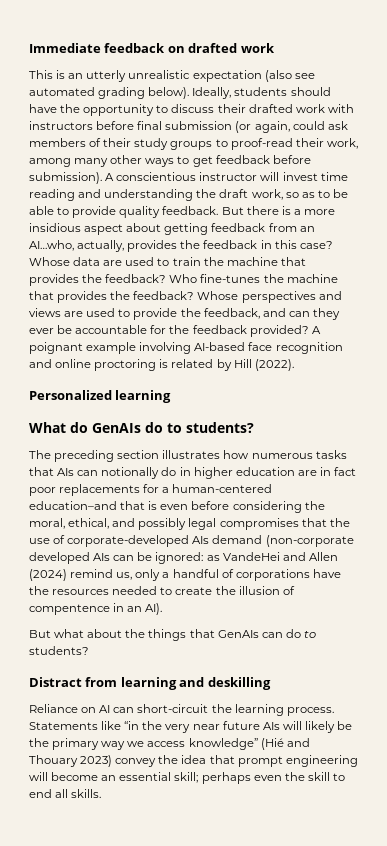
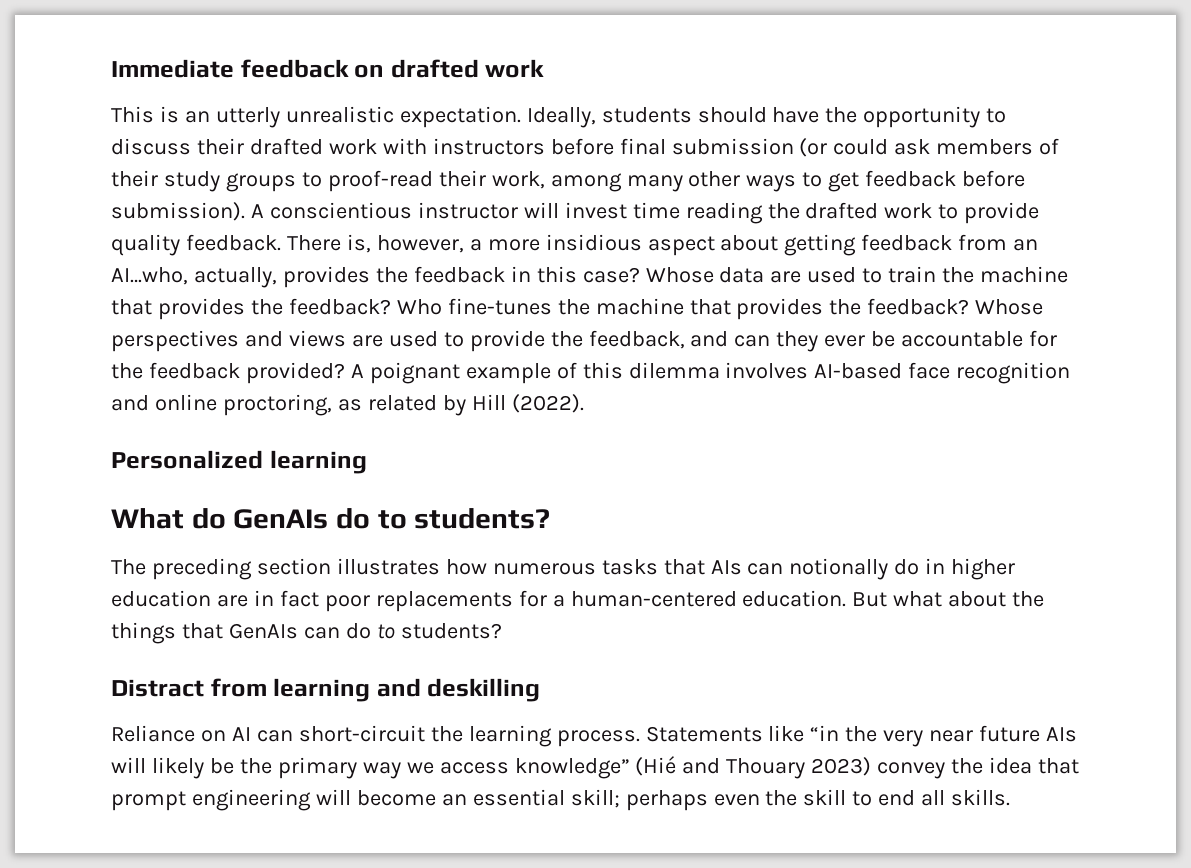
- This is an utterly unrealistic expectation (also see automated grading below).
+ This is an utterly unrealistic expectation.
- Ideally, students should have the opportunity to discuss their drafted work with instructors before final submission (or again, could ask members of their study groups to proof-read their work, among many other ways to get feedback before submission).
+ Ideally, students should have the opportunity to discuss their drafted work with instructors before final submission (or could ask members of their study groups to proof-read their work, among many other ways to get feedback before submission).
- A conscientious instructor will invest time reading and understanding the draft work, so as to be able to provide quality feedback.
+ A conscientious instructor will invest time reading the drafted work to provide quality feedback.
- But there is a more insidious aspect about getting feedback from an AI…who, actually, provides the feedback in this case?
+ There is, however, a more insidious aspect about getting feedback from an AI…who, actually, provides the feedback in this case?
- A poignant example involving AI-based face recognition and online proctoring is related by Hill (2022).
+ A poignant example of this dilemma involves AI-based face recognition and online proctoring, as related by Hill (2022).
- The preceding section illustrates how numerous tasks that AIs can notionally do in higher education are in fact poor replacements for a human-centered education–and that is even before considering the moral, ethical, and possibly legal compromises that the use of corporate-developed AIs demand (non-corporate developed AIs can be ignored: as VandeHei and Allen (2024) remind us, only a handful of corporations have the resources needed to create the illusion of compentence in an AI).
- But what about the things that GenAIs can do to students?
+ The preceding section illustrates how numerous tasks that AIs can notionally do in higher education are in fact poor replacements for a human-centered education. But what about the things that GenAIs can do to students?

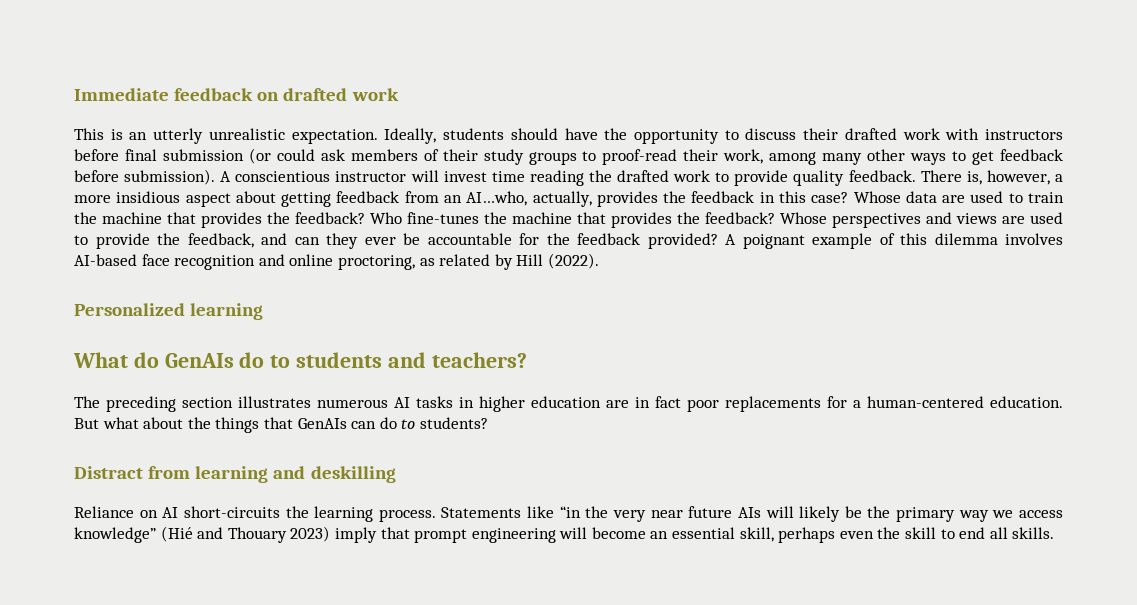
- What do GenAIs do to students?
+ What do GenAIs do to students and teachers?
- The preceding section illustrates how numerous tasks that AIs can notionally do in higher education are in fact poor replacements for a human-centered education.
+ The preceding section illustrates numerous AI tasks in higher education are in fact poor replacements for a human-centered education.
- Reliance on AI can short-circuit the learning process.
+ Reliance on AI short-circuits the learning process.
- Statements like “in the very near future AIs will likely be the primary way we access knowledge” (Hié and Thouary 2023) convey the idea that prompt engineering will become an essential skill; perhaps even the skill to end all skills.
+ Statements like “in the very near future AIs will likely be the primary way we access knowledge” (Hié and Thouary 2023) imply that prompt engineering will become an essential skill, perhaps even the skill to end all skills.

